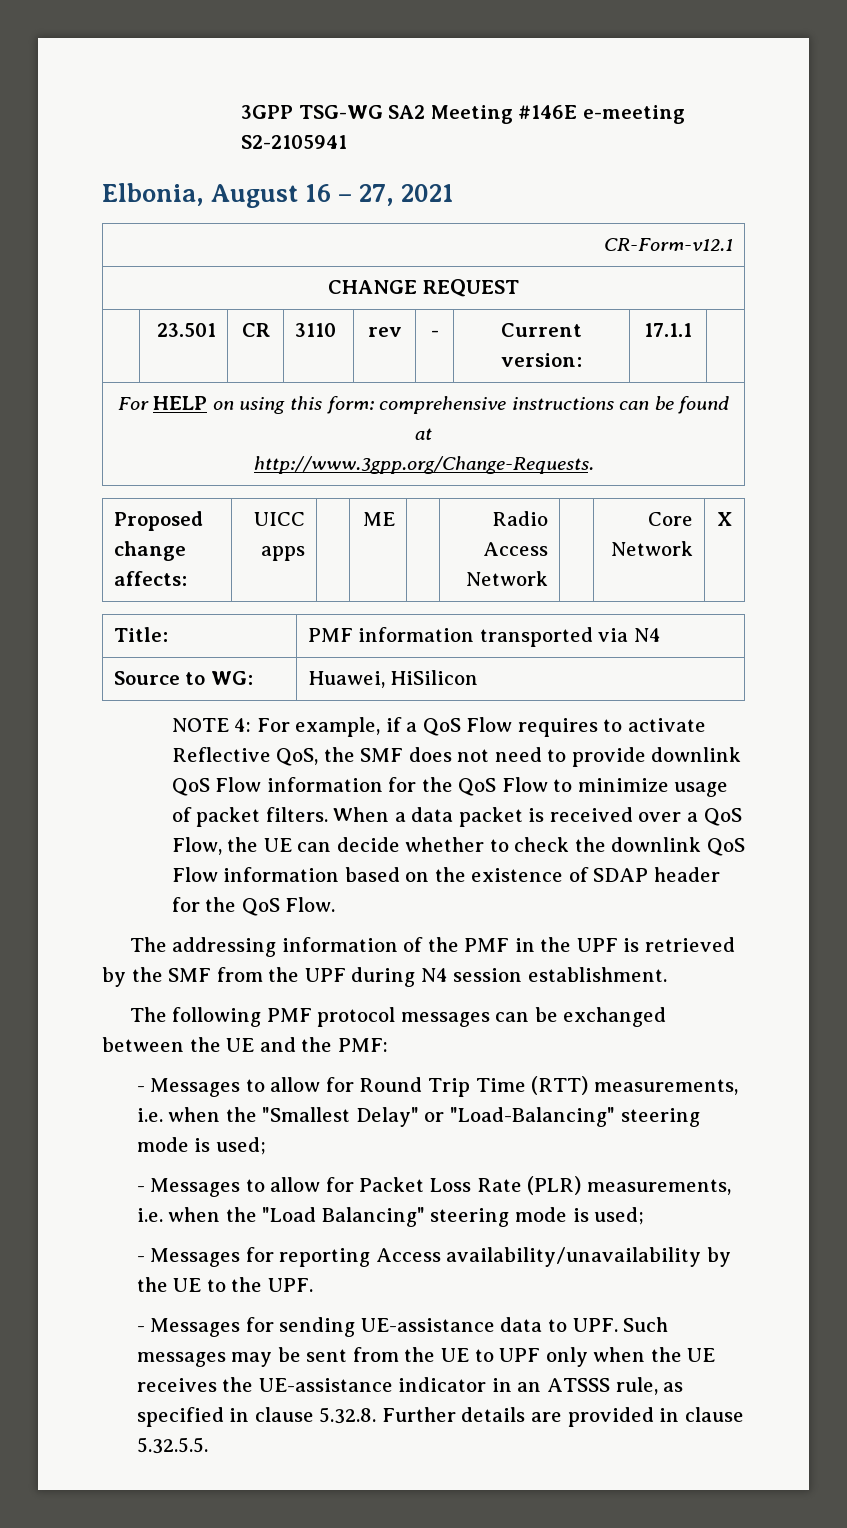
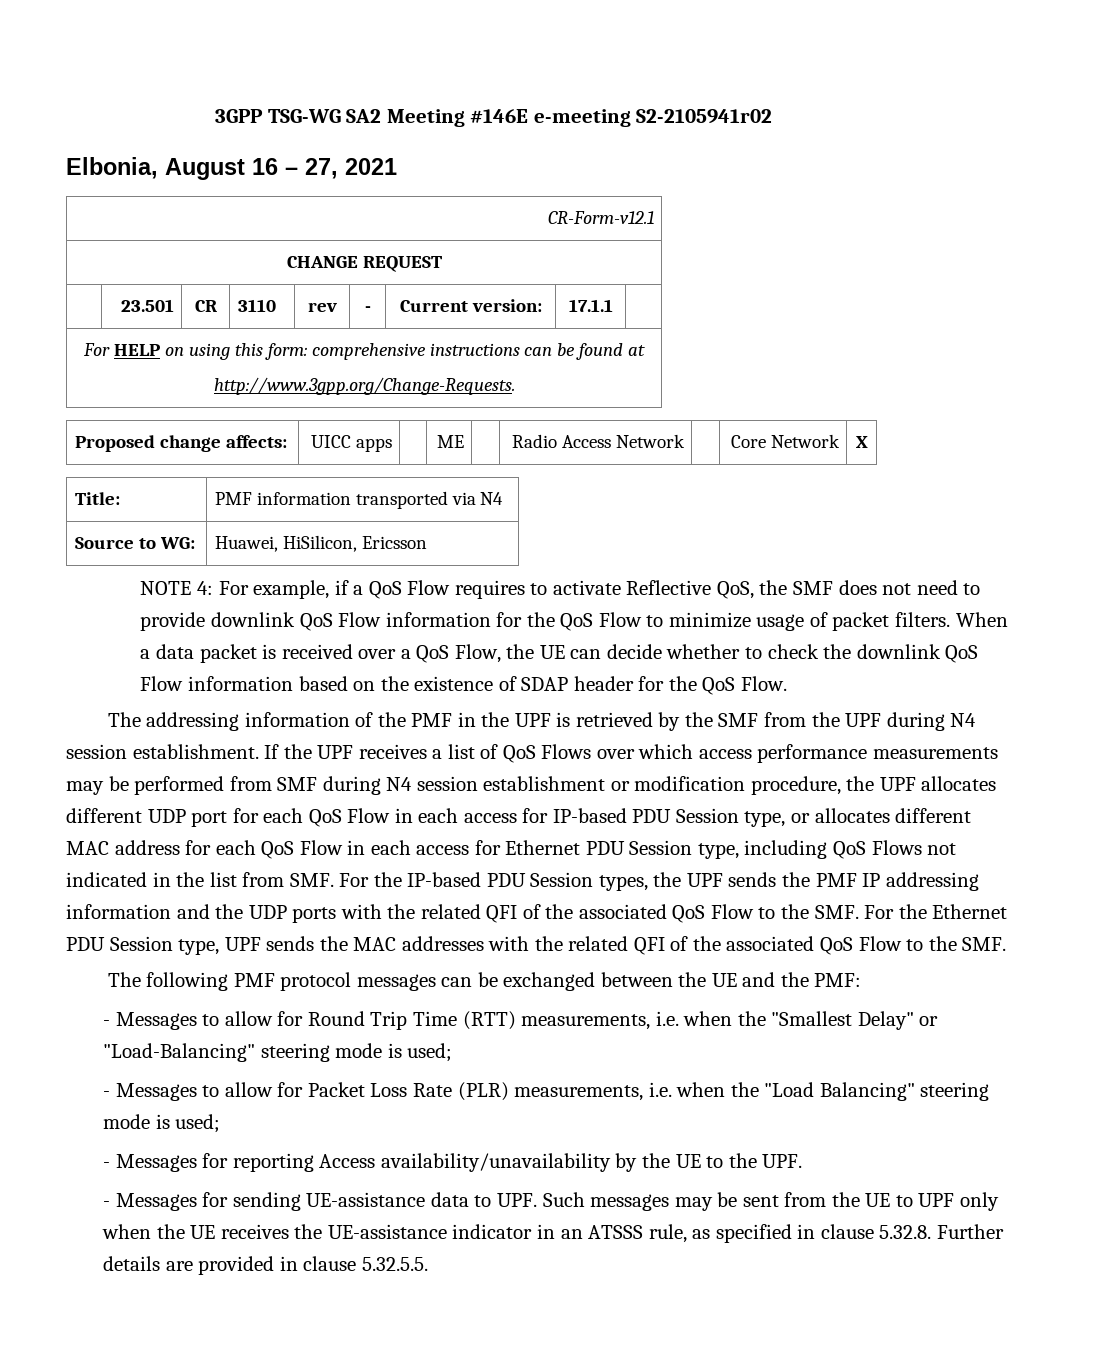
- 3GPP TSG-WG SA2 Meeting #146E e-meeting S2-2105941
+ 3GPP TSG-WG SA2 Meeting #146E e-meeting S2-2105941r02
- Source to WG: | Huawei, HiSilicon
+ Source to WG: | Huawei, HiSilicon, Ericsson
+ If the UPF receives a list of QoS Flows over which access performance measurements may be performed from SMF during N4 session establishment or modification procedure, the UPF allocates different UDP port for each QoS Flow in each access for IP-based PDU Session type, or allocates different MAC address for each QoS Flow in each access for Ethernet PDU Session type, including QoS Flows not indicated in the list from SMF. For the IP-based PDU Session types, the UPF sends the PMF IP addressing information and the UDP ports with the related QFI of the associated QoS Flow to the SMF. For the Ethernet PDU Session type, UPF sends the MAC addresses with the related QFI of the associated QoS Flow to the SMF.

